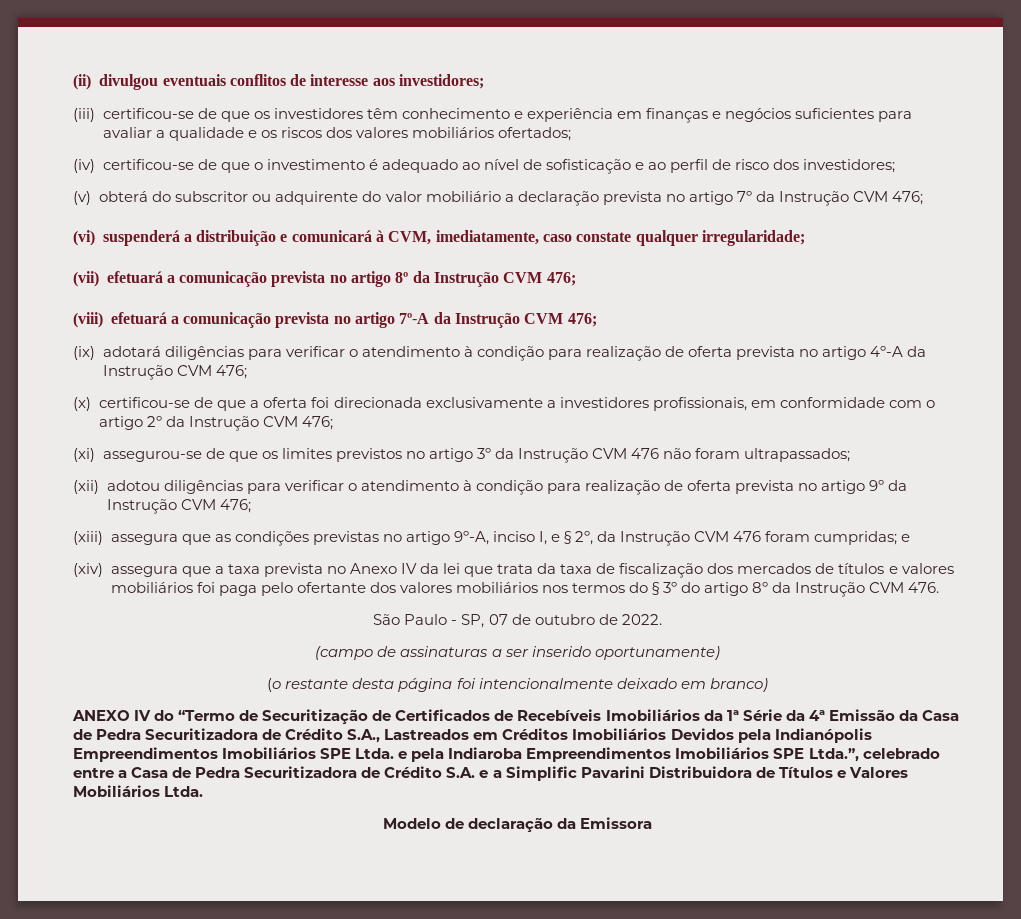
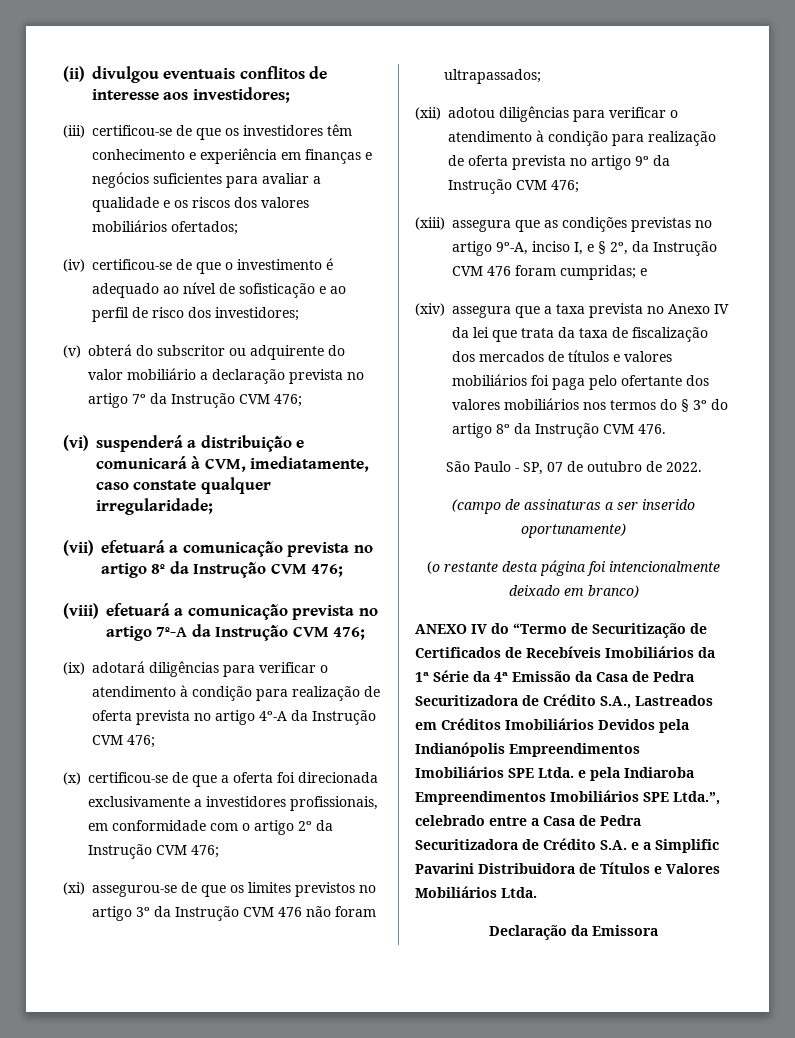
- Modelo de declaração da Emissora
+ Declaração da Emissora

